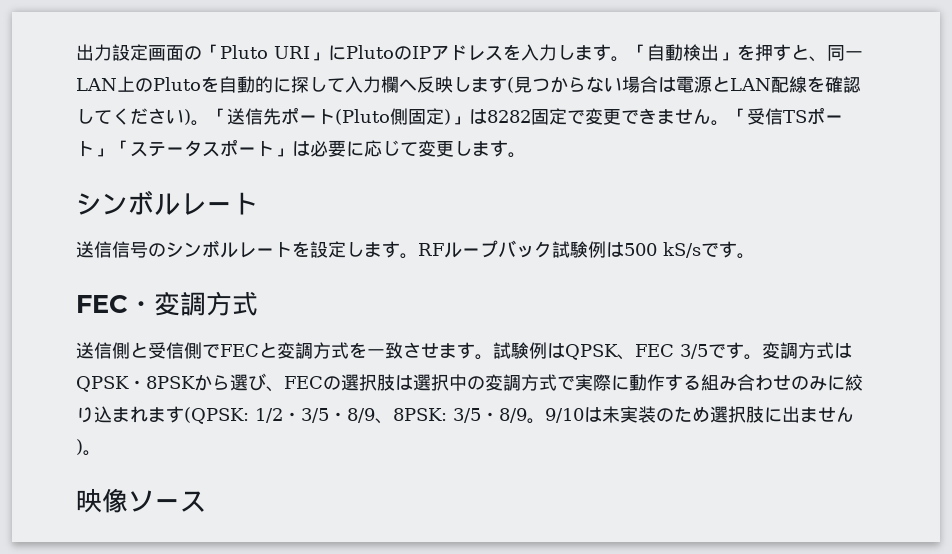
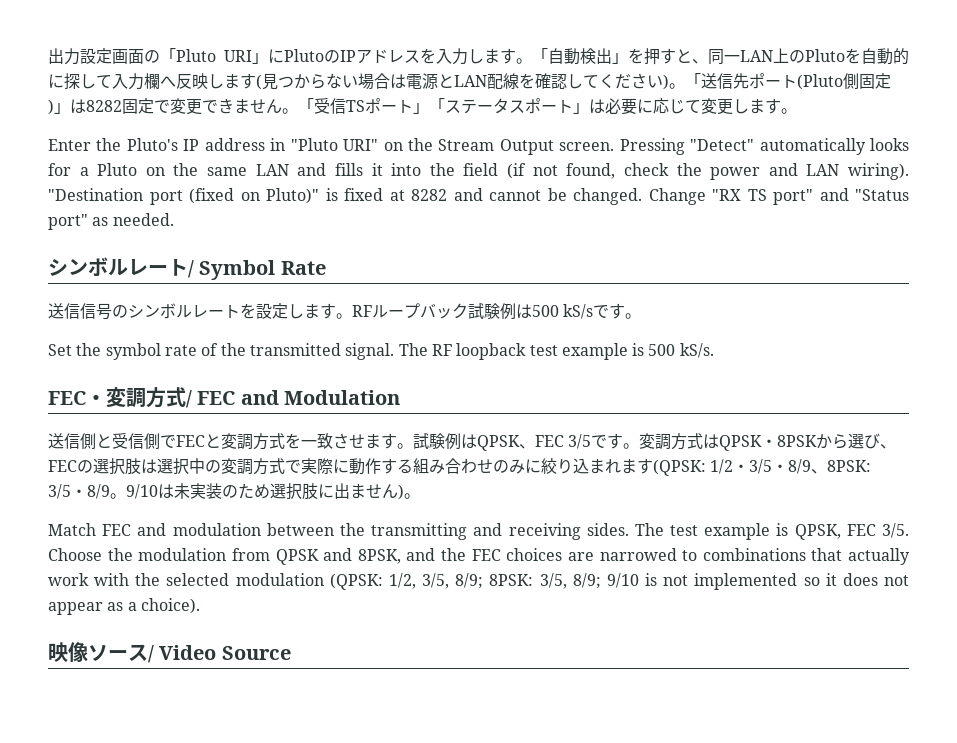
  「受信TSポート」「ステータスポート」は必要に応じて変更します。
- シンボルレート
+ Enter the Pluto's IP address in "Pluto URI" on the Stream Output screen. Pressing "Detect" automatically looks for a Pluto on the same LAN and fills it into the field (if not found, check the power and LAN wiring). "Destination port (fixed on Pluto)" is fixed at 8282 and cannot be changed. Change "RX TS port" and "Status port" as needed.
+ シンボルレート/ Symbol Rate
+ Set the symbol rate of the transmitted signal. The RF loopback test example is 500 kS/s.
- FEC・変調方式
+ FEC・変調方式/ FEC and Modulation
+ Match FEC and modulation between the transmitting and receiving sides. The test example is QPSK, FEC 3/5. Choose the modulation from QPSK and 8PSK, and the FEC choices are narrowed to combinations that actually work with the selected modulation (QPSK: 1/2, 3/5, 8/9; 8PSK: 3/5, 8/9; 9/10 is not implemented so it does not appear as a choice).
- 映像ソース
+ 映像ソース/ Video Source

